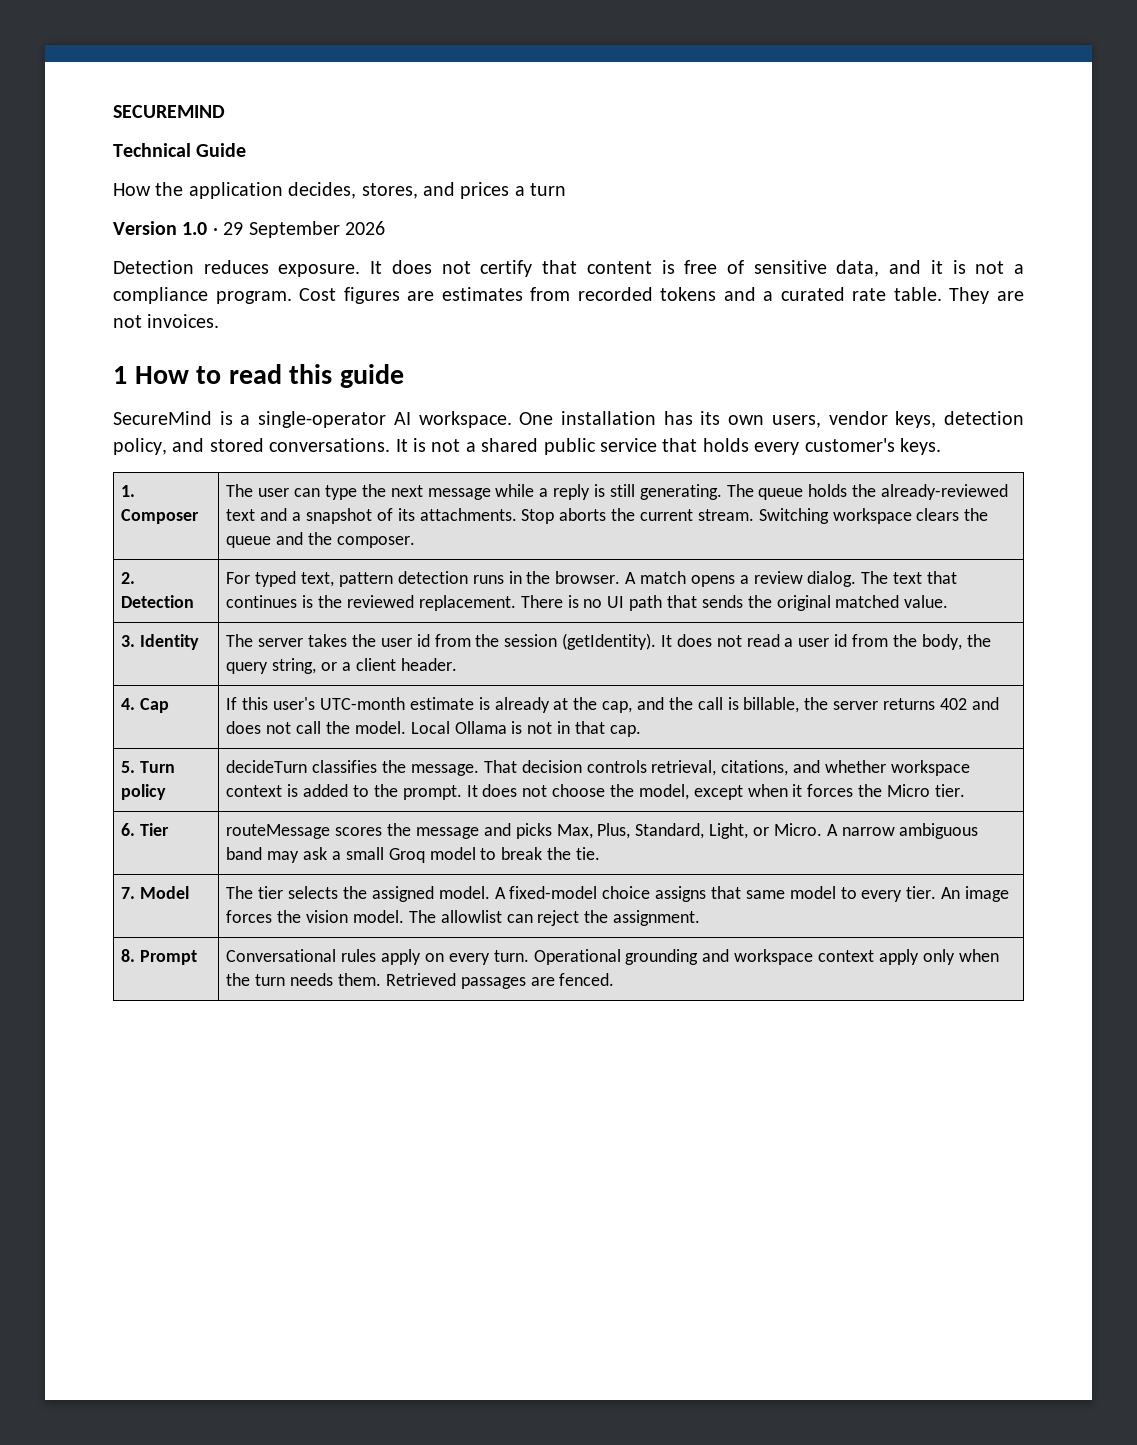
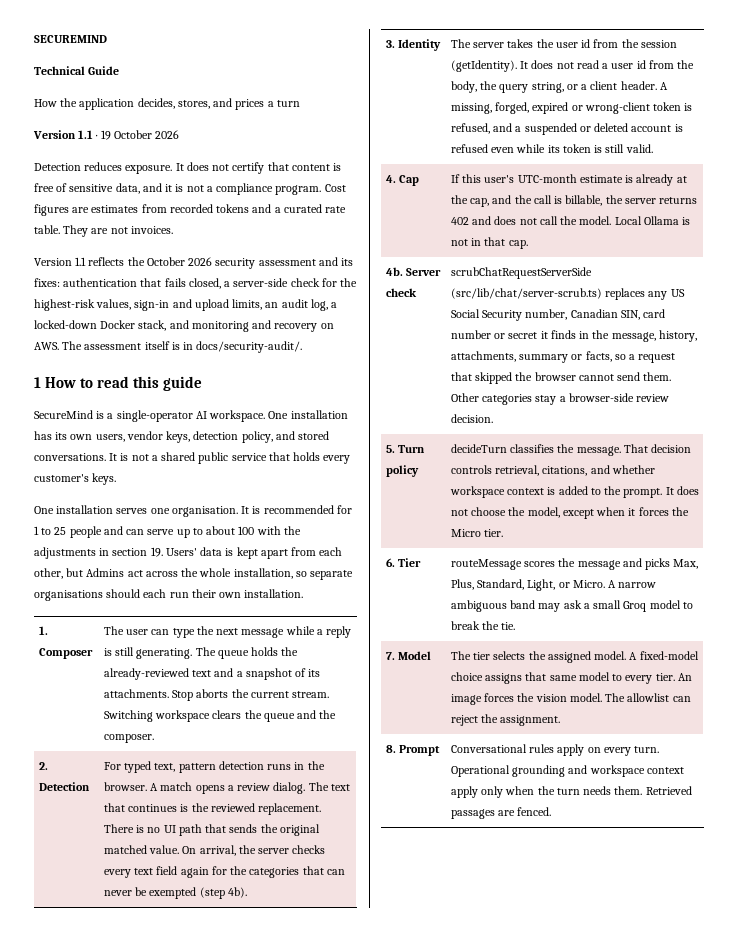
- Version 1.0 · 29 September 2026
+ Version 1.1 · 19 October 2026
+ Version 1.1 reflects the October 2026 security assessment and its fixes: authentication that fails closed, a server-side check for the highest-risk values, sign-in and upload limits, an audit log, a locked-down Docker stack, and monitoring and recovery on AWS. The assessment itself is in docs/security-audit/.
+ One installation serves one organisation. It is recommended for 1 to 25 people and can serve up to about 100 with the adjustments in section 19. Users' data is kept apart from each other, but Admins act across the whole installation, so separate organisations should each run their own installation.
+ On arrival, the server checks every text field again for the categories that can never be exempted (step 4b).
+ A missing, forged, expired or wrong-client token is refused, and a suspended or deleted account is refused even while its token is still valid.
+ 4b. Server check | scrubChatRequestServerSide (src/lib/chat/server-scrub.ts) replaces any US Social Security number, Canadian SIN, card number or secret it finds in the message, history, attachments, summary or facts, so a request that skipped the browser cannot send them. Other categories stay a browser-side review decision.

